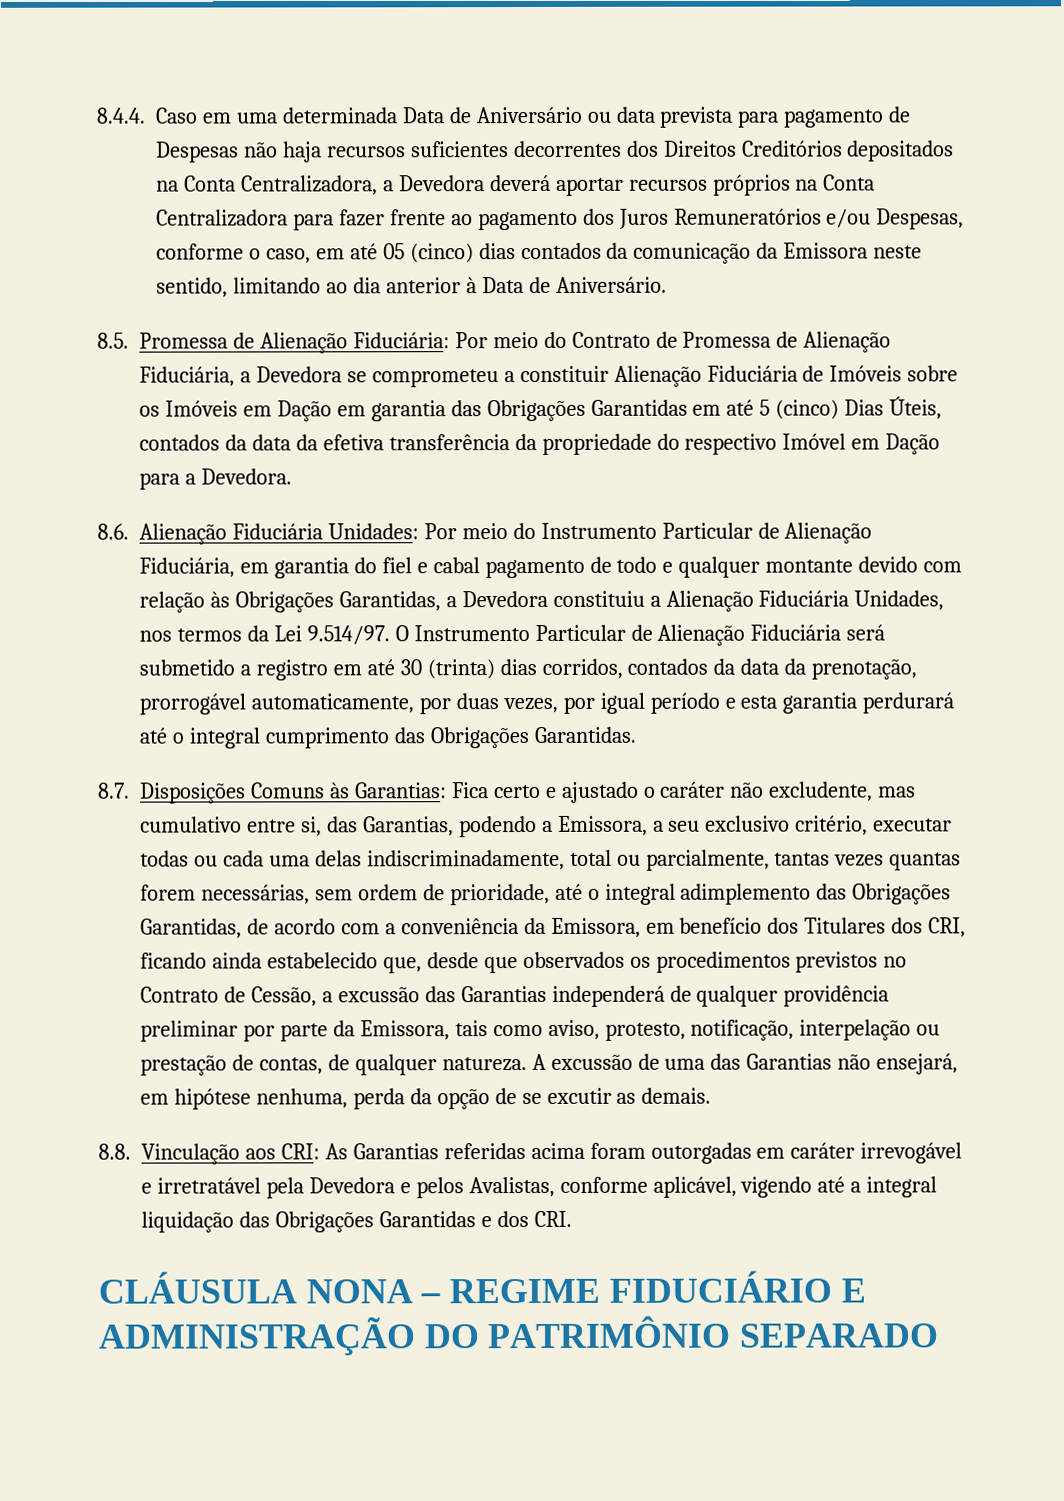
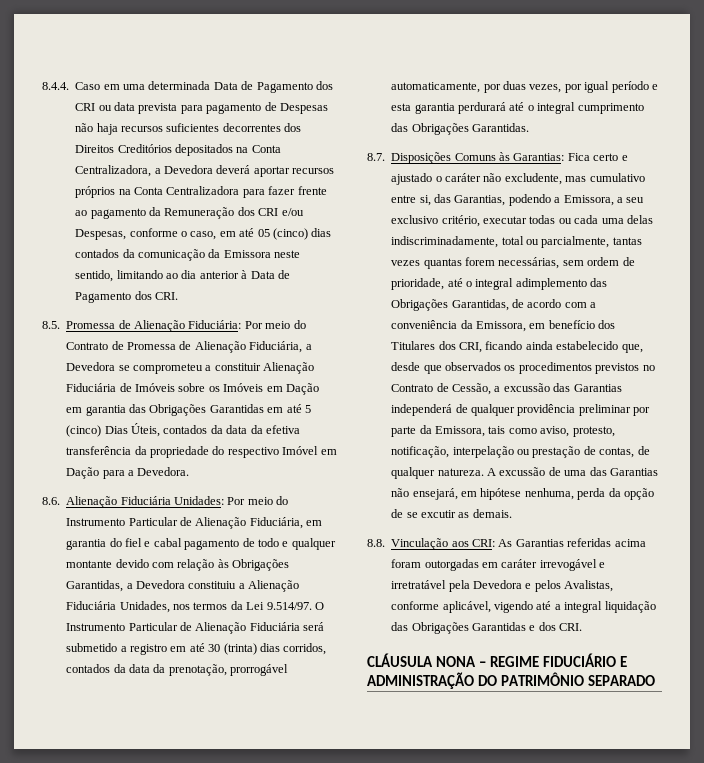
- 8.4.4. Caso em uma determinada Data de Aniversário ou data prevista para pagamento de Despesas não haja recursos suficientes decorrentes dos Direitos Creditórios depositados na Conta Centralizadora, a Devedora deverá aportar recursos próprios na Conta Centralizadora para fazer frente ao pagamento dos Juros Remuneratórios e/ou Despesas, conforme o caso, em até 05 (cinco) dias contados da comunicação da Emissora neste sentido, limitando ao dia anterior à Data de Aniversário.
+ 8.4.4. Caso em uma determinada Data de Pagamento dos CRI ou data prevista para pagamento de Despesas não haja recursos suficientes decorrentes dos Direitos Creditórios depositados na Conta Centralizadora, a Devedora deverá aportar recursos próprios na Conta Centralizadora para fazer frente ao pagamento da Remuneração dos CRI e/ou Despesas, conforme o caso, em até 05 (cinco) dias contados da comunicação da Emissora neste sentido, limitando ao dia anterior à Data de Pagamento dos CRI.

